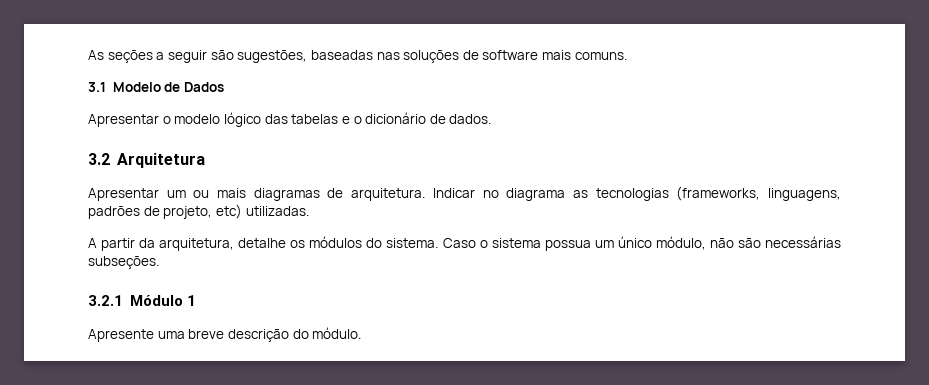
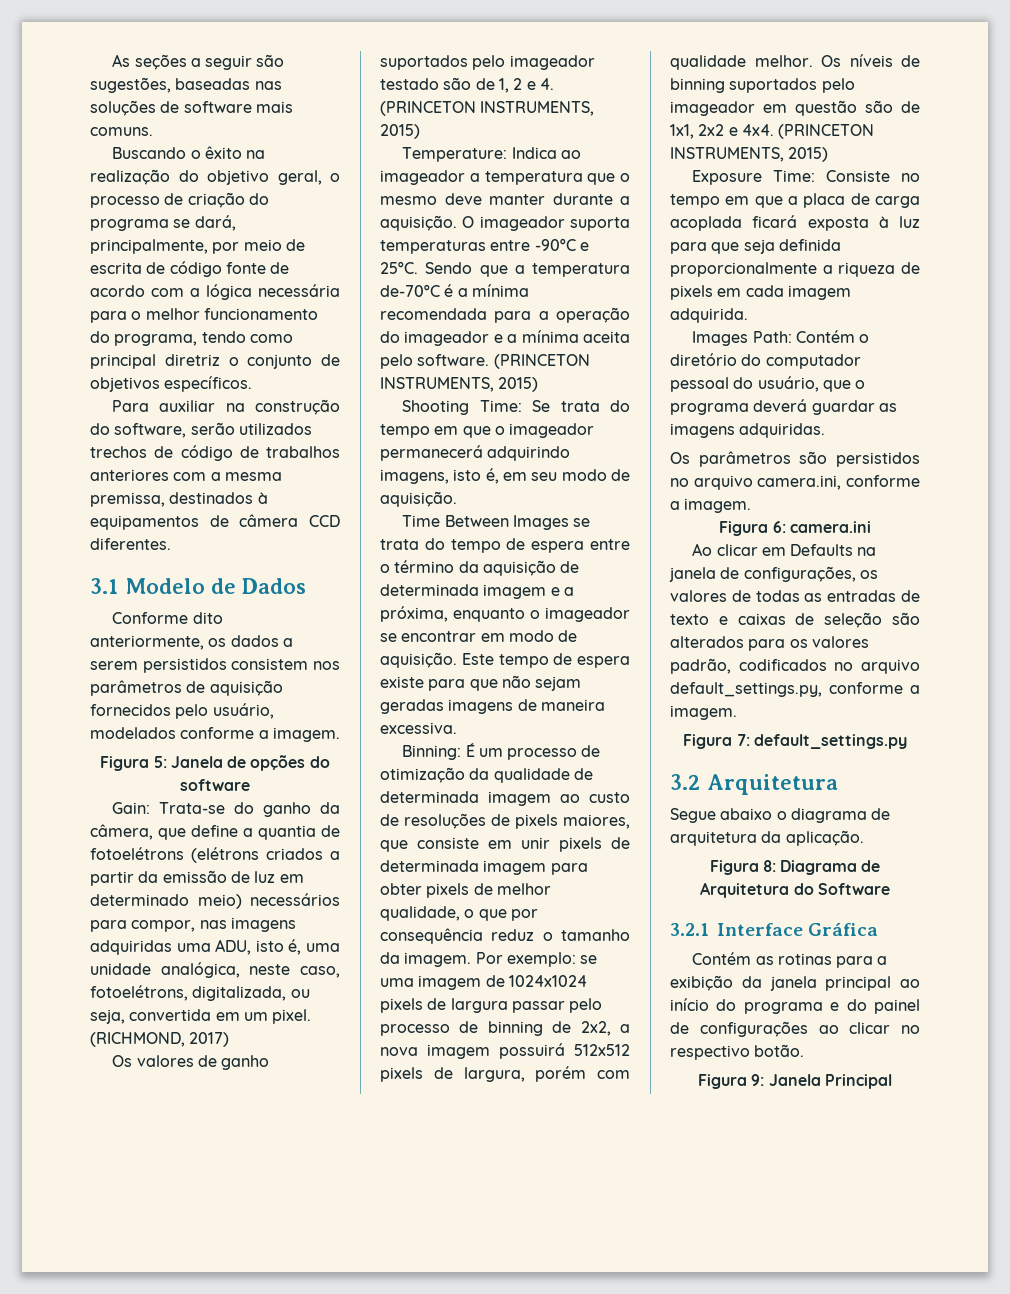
+ Buscando o êxito na realização do objetivo geral, o processo de criação do programa se dará, principalmente, por meio de escrita de código fonte de acordo com a lógica necessária para o melhor funcionamento do programa, tendo como principal diretriz o conjunto de objetivos específicos.
+ Para auxiliar na construção do software, serão utilizados trechos de código de trabalhos anteriores com a mesma premissa, destinados à equipamentos de câmera CCD diferentes.
  3.1 Modelo de Dados
- Apresentar o modelo lógico das tabelas e o dicionário de dados.
+ Conforme dito anteriormente, os dados a serem persistidos consistem nos parâmetros de aquisição fornecidos pelo usuário, modelados conforme a imagem.
+ Figura 5: Janela de opções do software
+ Gain: Trata-se do ganho da câmera, que define a quantia de fotoelétrons (elétrons criados a partir da emissão de luz em determinado meio) necessários para compor, nas imagens adquiridas uma ADU, isto é, uma unidade analógica, neste caso, fotoelétrons, digitalizada, ou seja, convertida em um pixel. (RICHMOND, 2017)
+ Os valores de ganho suportados pelo imageador testado são de 1, 2 e 4. (PRINCETON INSTRUMENTS, 2015)
+ Temperature: Indica ao imageador a temperatura que o mesmo deve manter durante a aquisição. O imageador suporta temperaturas entre -90ºC e 25ºC. Sendo que a temperatura de-70ºC é a mínima recomendada para a operação do imageador e a mínima aceita pelo software. (PRINCETON INSTRUMENTS, 2015)
+ Shooting Time: Se trata do tempo em que o imageador permanecerá adquirindo imagens, isto é, em seu modo de aquisição.
+ Time Between Images se trata do tempo de espera entre o término da aquisição de determinada imagem e a próxima, enquanto o imageador se encontrar em modo de aquisição. Este tempo de espera existe para que não sejam geradas imagens de maneira excessiva.
+ Binning: É um processo de otimização da qualidade de determinada imagem ao custo de resoluções de pixels maiores, que consiste em unir pixels de determinada imagem para obter pixels de melhor qualidade, o que por consequência reduz o tamanho da imagem. Por exemplo: se uma imagem de 1024x1024 pixels de largura passar pelo processo de binning de 2x2, a nova imagem possuirá 512x512 pixels de largura, porém com qualidade melhor. Os níveis de binning suportados pelo imageador em questão são de 1x1, 2x2 e 4x4. (PRINCETON INSTRUMENTS, 2015)
+ Exposure Time: Consiste no tempo em que a placa de carga acoplada ficará exposta à luz para que seja definida proporcionalmente a riqueza de pixels em cada imagem adquirida.
+ Images Path: Contém o diretório do computador pessoal do usuário, que o programa deverá guardar as imagens adquiridas.
+ Os parâmetros são persistidos no arquivo camera.ini, conforme a imagem.
+ Figura 6: camera.ini
+ Ao clicar em Defaults na janela de configurações, os valores de todas as entradas de texto e caixas de seleção são alterados para os valores padrão, codificados no arquivo default_settings.py, conforme a imagem.
+ Figura 7: default_settings.py
  3.2 Arquitetura
- Apresentar um ou mais diagramas de arquitetura. Indicar no diagrama as tecnologias (frameworks, linguagens, padrões de projeto, etc) utilizadas.
- A partir da arquitetura, detalhe os módulos do sistema. Caso o sistema possua um único módulo, não são necessárias subseções.
- 3.2.1 Módulo 1
- Apresente uma breve descrição do módulo.
+ Segue abaixo o diagrama de arquitetura da aplicação.
+ Figura 8: Diagrama de Arquitetura do Software
+ 3.2.1 Interface Gráfica
+ Contém as rotinas para a exibição da janela principal ao início do programa e do painel de configurações ao clicar no respectivo botão.
+ Figura 9: Janela Principal

